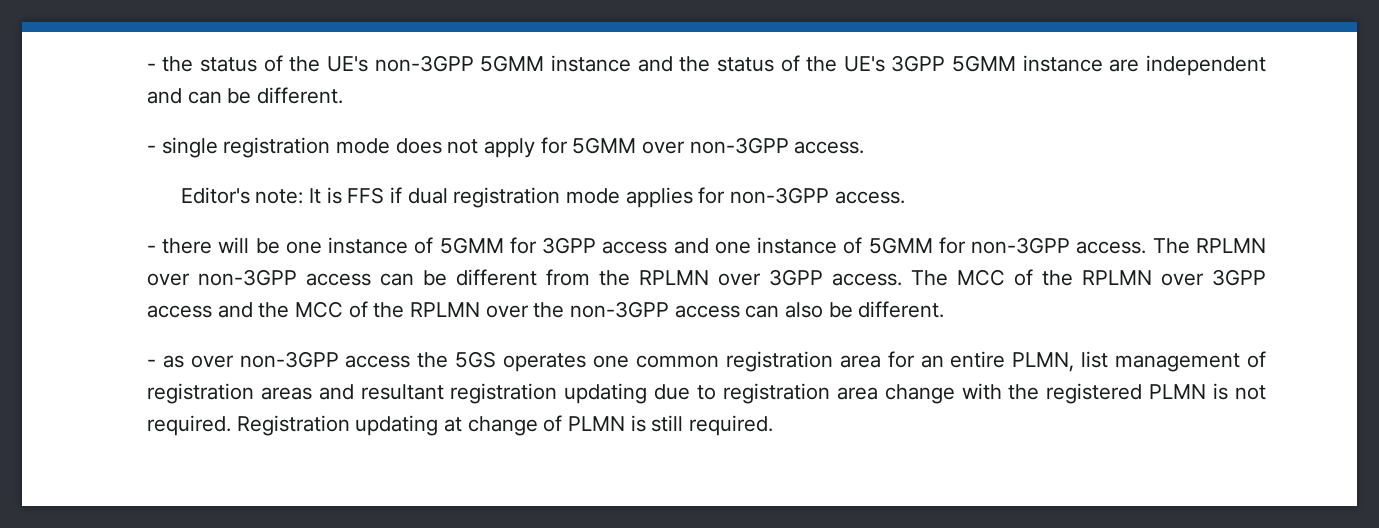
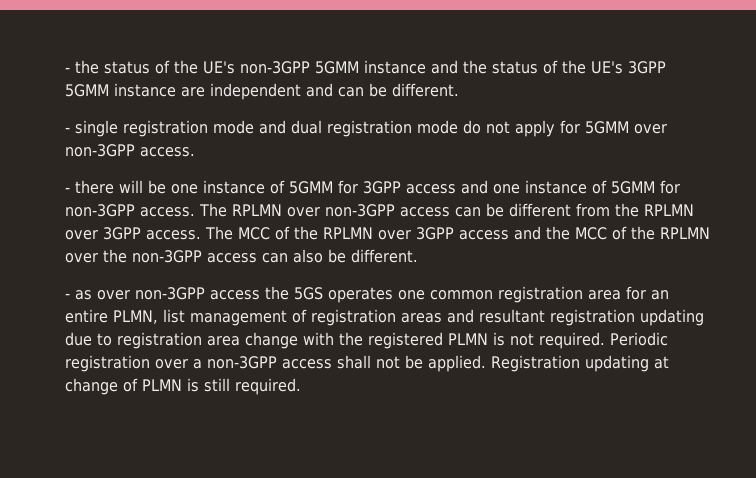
- - single registration mode does not apply for 5GMM over non-3GPP access.
+ - single registration mode and dual registration mode do not apply for 5GMM over non-3GPP access.
- Editor's note: It is FFS if dual registration mode applies for non-3GPP access.
+ Periodic registration over a non-3GPP access shall not be applied.

